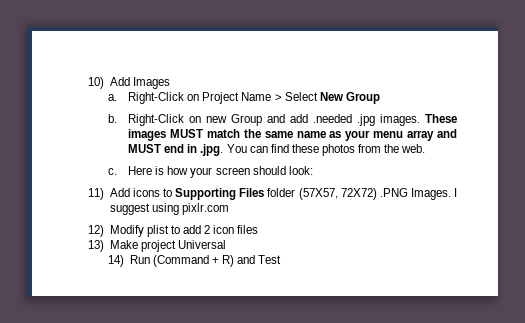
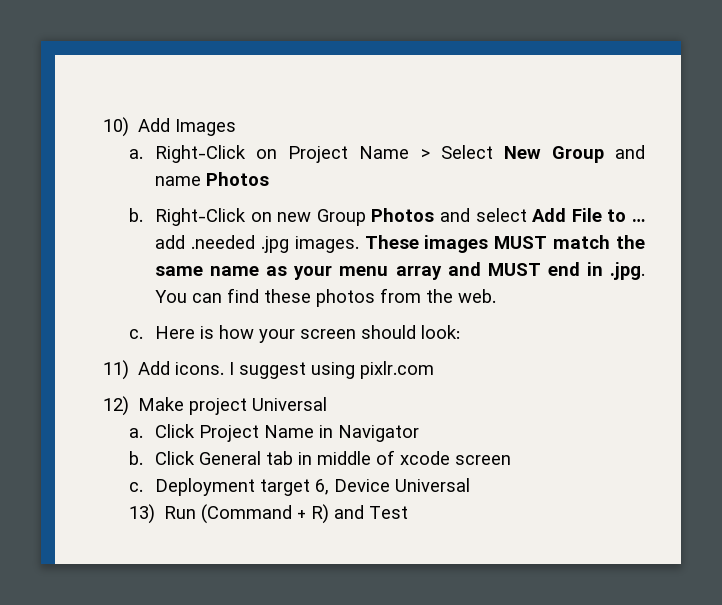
- Right-Click on Project Name > Select New Group
+ Right-Click on Project Name > Select New Group and name Photos
- Right-Click on new Group and add .needed .jpg images.
+ Right-Click on new Group Photos and select Add File to … add .needed .jpg images.
- 11) Add icons to Supporting Files folder (57X57, 72X72) .PNG Images.
+ 11) Add icons.
- 12) Modify plist to add 2 icon files
- 13) Make project Universal
- 14) Run (Command + R) and Test
+ 12) Make project Universal
+ a. Click Project Name in Navigator
+ b. Click General tab in middle of xcode screen
+ c. Deployment target 6, Device Universal
+ 13) Run (Command + R) and Test

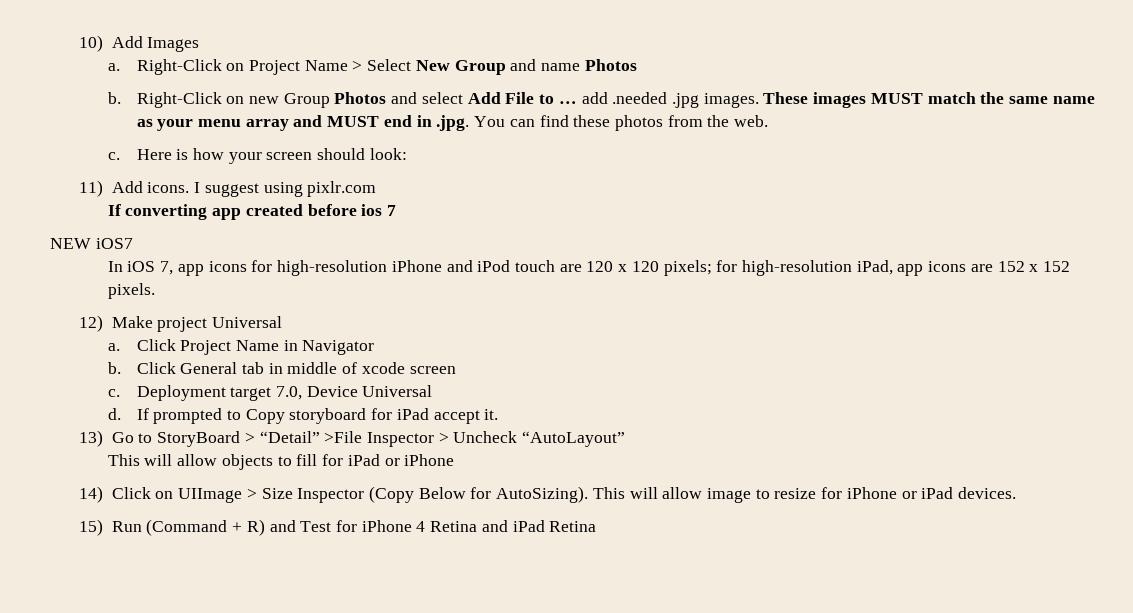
+ If converting app created before ios 7
+ NEW iOS7
+ In iOS 7, app icons for high-resolution iPhone and iPod touch are 120 x 120 pixels; for high-resolution iPad, app icons are 152 x 152 pixels.
- Deployment target 6, Device Universal
+ Deployment target 7.0, Device Universal
- 13) Run (Command + R) and Test
+ d. If prompted to Copy storyboard for iPad accept it.
+ 13) Go to StoryBoard > “Detail” >File Inspector > Uncheck “AutoLayout”
+ This will allow objects to fill for iPad or iPhone
+ 14) Click on UIImage > Size Inspector (Copy Below for AutoSizing). This will allow image to resize for iPhone or iPad devices.
+ 15) Run (Command + R) and Test for iPhone 4 Retina and iPad Retina

